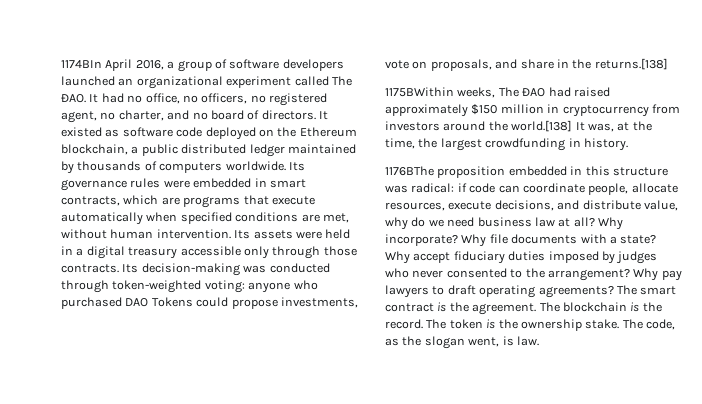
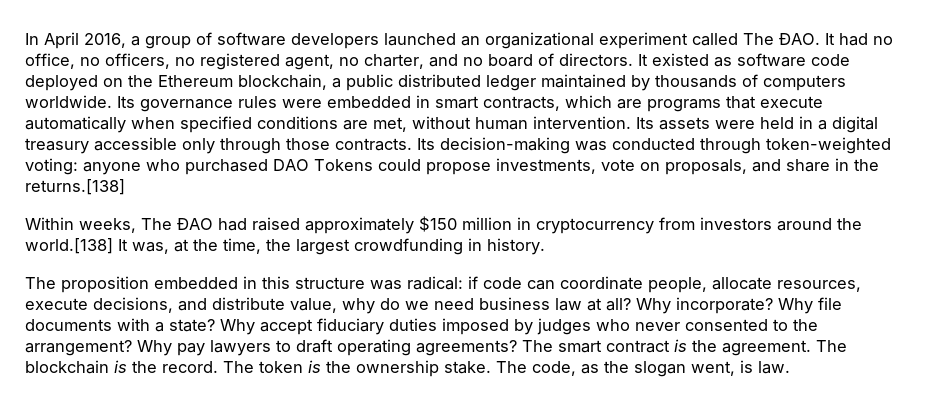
- 1174BIn April 2016, a group of software developers launched an organizational experiment called The ĐAO. It had no office, no officers, no registered agent, no charter, and no board of directors.
+ In April 2016, a group of software developers launched an organizational experiment called The ĐAO. It had no office, no officers, no registered agent, no charter, and no board of directors.
- 1175BWithin weeks, The ĐAO had raised approximately $150 million in cryptocurrency from investors around the world.[138] It was, at the time, the largest crowdfunding in history.
+ Within weeks, The ĐAO had raised approximately $150 million in cryptocurrency from investors around the world.[138] It was, at the time, the largest crowdfunding in history.
- 1176BThe proposition embedded in this structure was radical: if code can coordinate people, allocate resources, execute decisions, and distribute value, why do we need business law at all?
+ The proposition embedded in this structure was radical: if code can coordinate people, allocate resources, execute decisions, and distribute value, why do we need business law at all?

